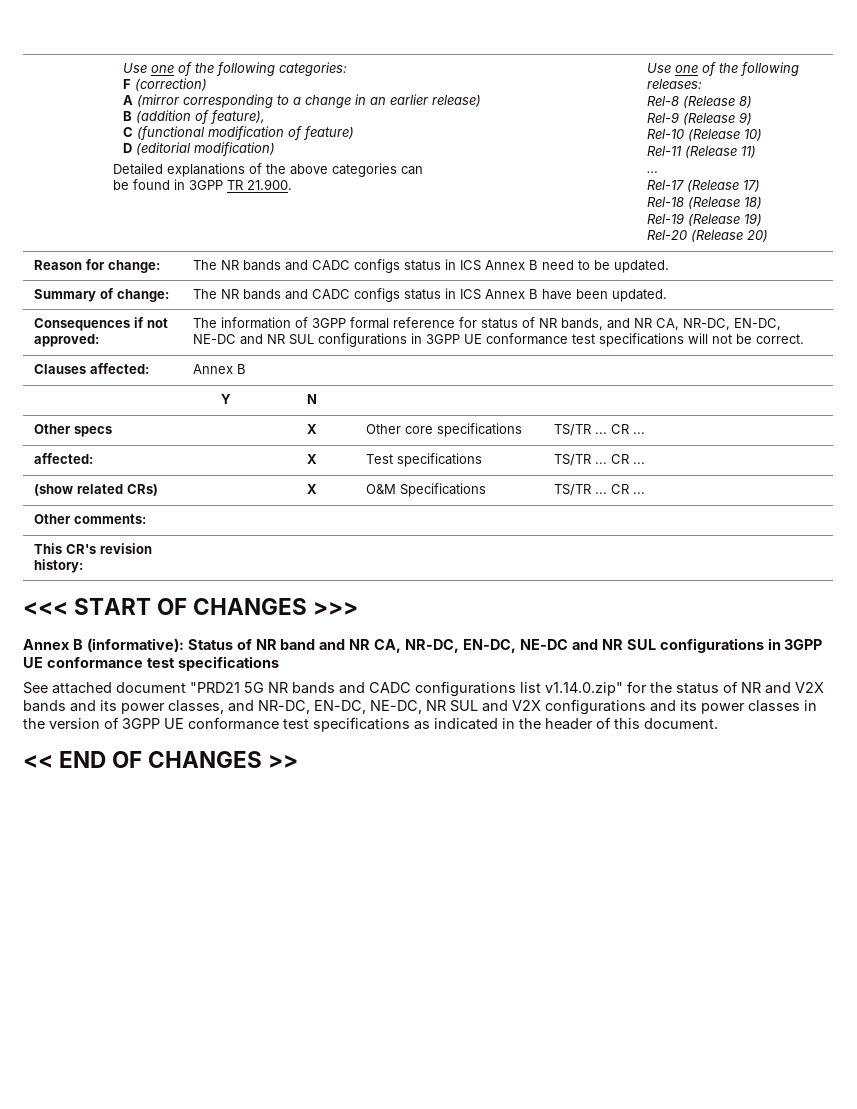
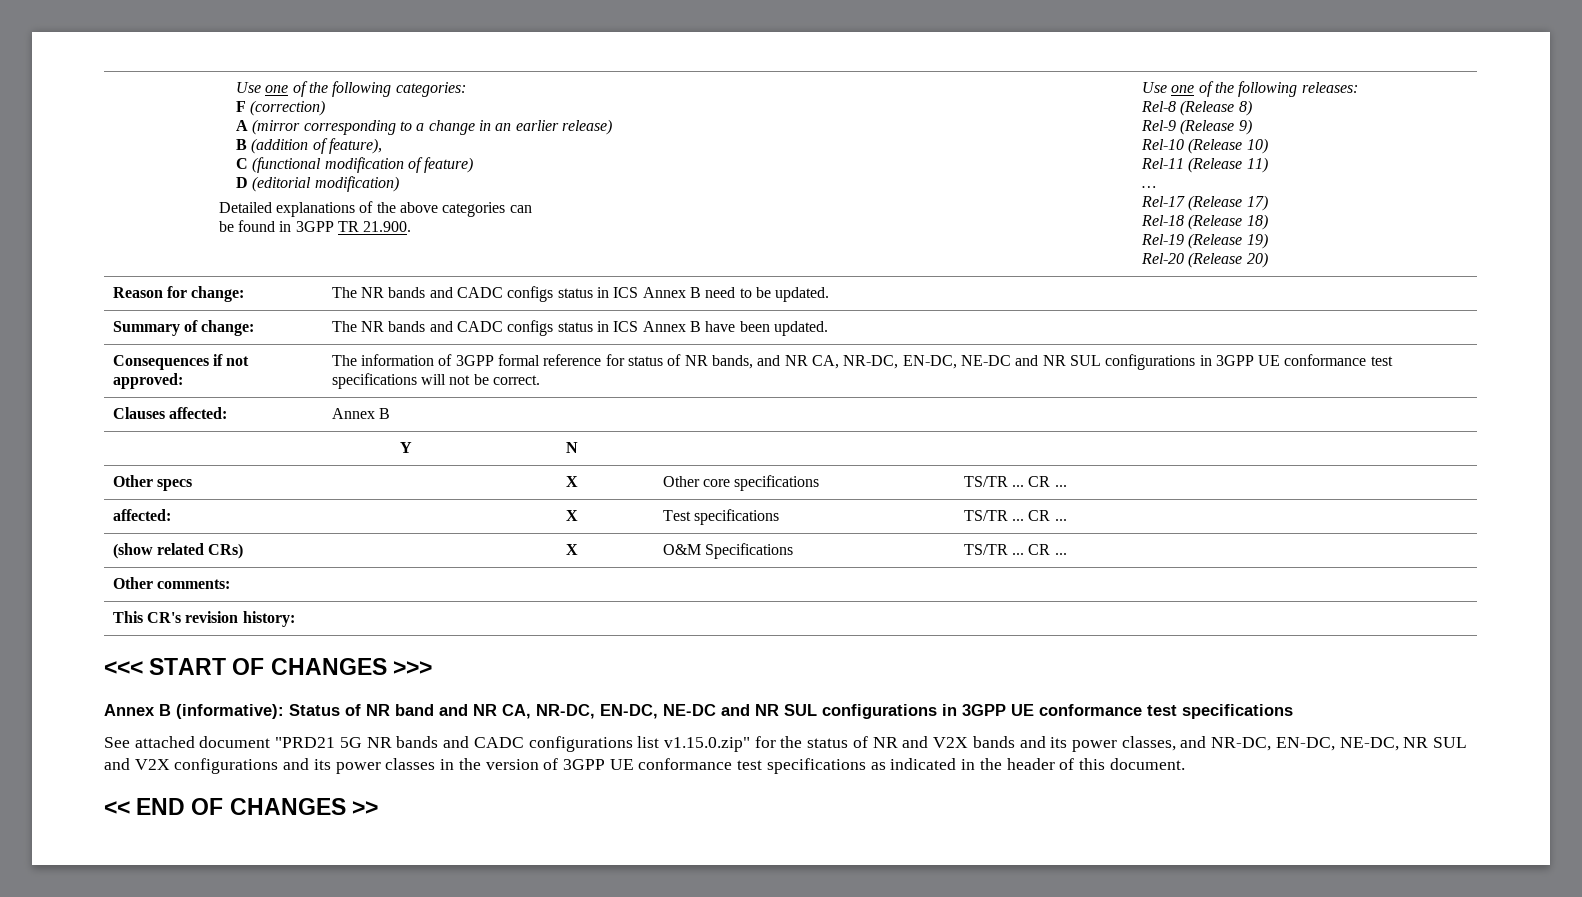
- See attached document "PRD21 5G NR bands and CADC configurations list v1.14.0.zip" for the status of NR and V2X bands and its power classes, and NR-DC, EN-DC, NE-DC, NR SUL and V2X configurations and its power classes in the version of 3GPP UE conformance test specifications as indicated in the header of this document.
+ See attached document "PRD21 5G NR bands and CADC configurations list v1.15.0.zip" for the status of NR and V2X bands and its power classes, and NR-DC, EN-DC, NE-DC, NR SUL and V2X configurations and its power classes in the version of 3GPP UE conformance test specifications as indicated in the header of this document.

